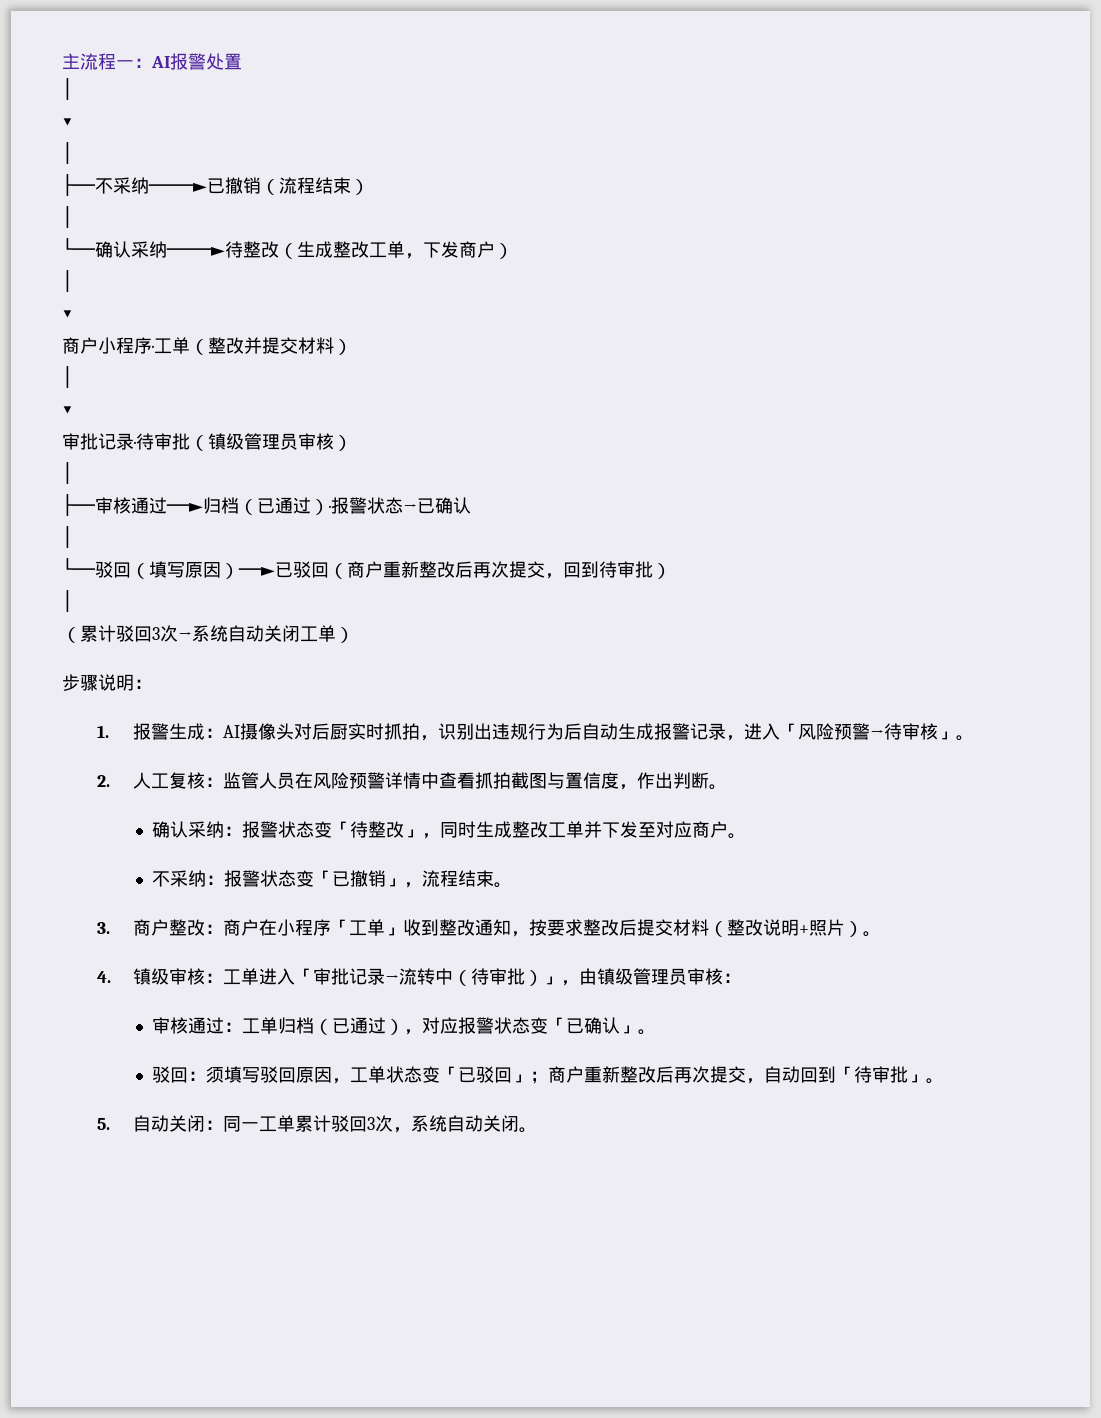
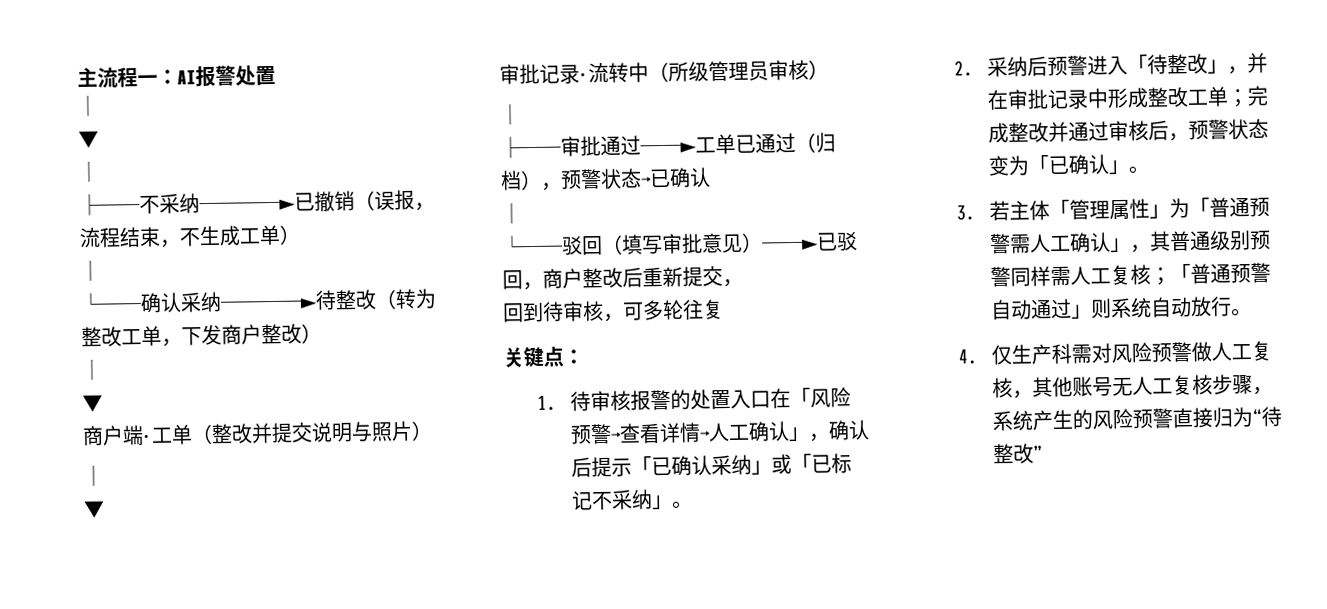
- ├──不采纳────►已撤销（流程结束）
+ ├──不采纳────►已撤销（误报，流程结束，不生成工单）
- └──确认采纳────►待整改（生成整改工单，下发商户）
+ └──确认采纳────►待整改（转为整改工单，下发商户整改）
- 商户小程序·工单（整改并提交材料）
+ 商户端·工单（整改并提交说明与照片）
- 审批记录·待审批（镇级管理员审核）
+ 审批记录·流转中（所级管理员审核）
- ├──审核通过──►归档（已通过）·报警状态→已确认
+ ├──审批通过──►工单已通过（归档），预警状态→已确认
- └──驳回（填写原因）──►已驳回（商户重新整改后再次提交，回到待审批）
- │
- （累计驳回3次→系统自动关闭工单）
- 步骤说明：
- 1.报警生成：AI摄像头对后厨实时抓拍，识别出违规行为后自动生成报警记录，进入「风险预警→待审核」。
- 2.人工复核：监管人员在风险预警详情中查看抓拍截图与置信度，作出判断。
- 确认采纳：报警状态变「待整改」，同时生成整改工单并下发至对应商户。
- 不采纳：报警状态变「已撤销」，流程结束。
- 3.商户整改：商户在小程序「工单」收到整改通知，按要求整改后提交材料（整改说明+照片）。
- 4.镇级审核：工单进入「审批记录→流转中（待审批）」，由镇级管理员审核：
- 审核通过：工单归档（已通过），对应报警状态变「已确认」。
- 驳回：须填写驳回原因，工单状态变「已驳回」；商户重新整改后再次提交，自动回到「待审批」。
- 5.自动关闭：同一工单累计驳回3次，系统自动关闭。
+ └──驳回（填写审批意见）──►已驳回，商户整改后重新提交，
+ 回到待审核，可多轮往复
+ 关键点：
+ 1.待审核报警的处置入口在「风险预警→查看详情→人工确认」，确认后提示「已确认采纳」或「已标记不采纳」。
+ 2.采纳后预警进入「待整改」，并在审批记录中形成整改工单；完成整改并通过审核后，预警状态变为「已确认」。
+ 3.若主体「管理属性」为「普通预警需人工确认」，其普通级别预警同样需人工复核；「普通预警自动通过」则系统自动放行。
+ 4.仅生产科需对风险预警做人工复核，其他账号无人工复核步骤，系统产生的风险预警直接归为“待整改”

